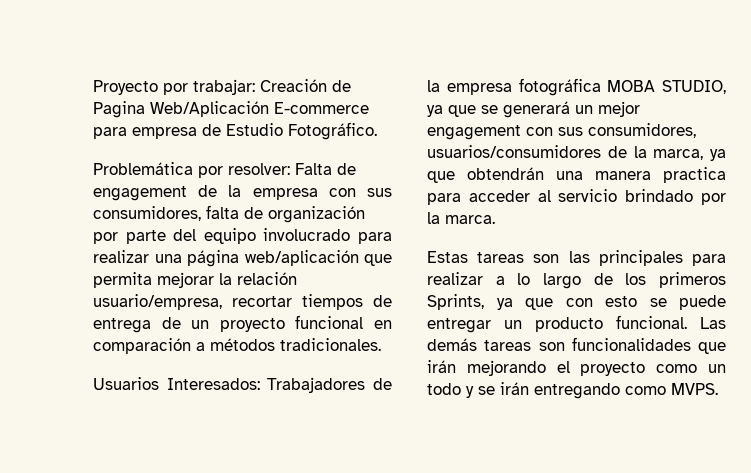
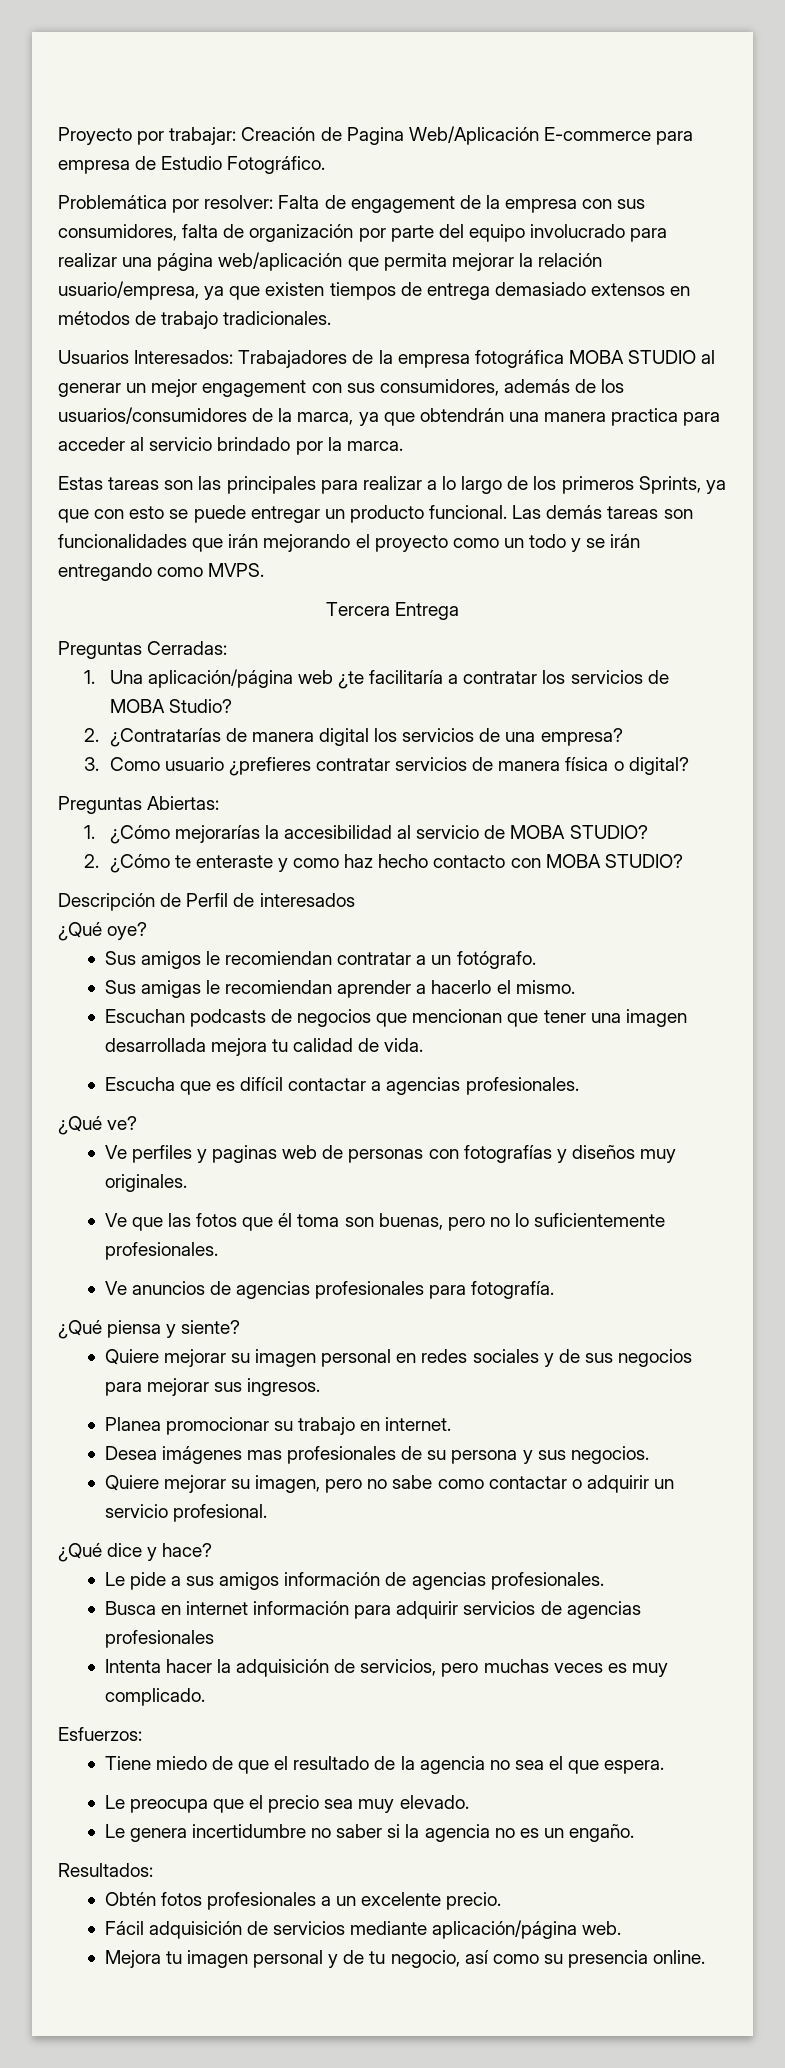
- Problemática por resolver: Falta de engagement de la empresa con sus consumidores, falta de organización por parte del equipo involucrado para realizar una página web/aplicación que permita mejorar la relación usuario/empresa, recortar tiempos de entrega de un proyecto funcional en comparación a métodos tradicionales.
+ Problemática por resolver: Falta de engagement de la empresa con sus consumidores, falta de organización por parte del equipo involucrado para realizar una página web/aplicación que permita mejorar la relación usuario/empresa, ya que existen tiempos de entrega demasiado extensos en métodos de trabajo tradicionales.
- Usuarios Interesados: Trabajadores de la empresa fotográfica MOBA STUDIO, ya que se generará un mejor engagement con sus consumidores, usuarios/consumidores de la marca, ya que obtendrán una manera practica para acceder al servicio brindado por la marca.
+ Usuarios Interesados: Trabajadores de la empresa fotográfica MOBA STUDIO al generar un mejor engagement con sus consumidores, además de los usuarios/consumidores de la marca, ya que obtendrán una manera practica para acceder al servicio brindado por la marca.
+ Tercera Entrega
+ Preguntas Cerradas:
+ 1. Una aplicación/página web ¿te facilitaría a contratar los servicios de MOBA Studio?
+ 2. ¿Contratarías de manera digital los servicios de una empresa?
+ 3. Como usuario ¿prefieres contratar servicios de manera física o digital?
+ Preguntas Abiertas:
+ 1. ¿Cómo mejorarías la accesibilidad al servicio de MOBA STUDIO?
+ 2. ¿Cómo te enteraste y como haz hecho contacto con MOBA STUDIO?
+ Descripción de Perfil de interesados
+ ¿Qué oye?
+ Sus amigos le recomiendan contratar a un fotógrafo.
+ Sus amigas le recomiendan aprender a hacerlo el mismo.
+ Escuchan podcasts de negocios que mencionan que tener una imagen desarrollada mejora tu calidad de vida.
+ Escucha que es difícil contactar a agencias profesionales.
+ ¿Qué ve?
+ Ve perfiles y paginas web de personas con fotografías y diseños muy originales.
+ Ve que las fotos que él toma son buenas, pero no lo suficientemente profesionales.
+ Ve anuncios de agencias profesionales para fotografía.
+ ¿Qué piensa y siente?
+ Quiere mejorar su imagen personal en redes sociales y de sus negocios para mejorar sus ingresos.
+ Planea promocionar su trabajo en internet.
+ Desea imágenes mas profesionales de su persona y sus negocios.
+ Quiere mejorar su imagen, pero no sabe como contactar o adquirir un servicio profesional.
+ ¿Qué dice y hace?
+ Le pide a sus amigos información de agencias profesionales.
+ Busca en internet información para adquirir servicios de agencias profesionales
+ Intenta hacer la adquisición de servicios, pero muchas veces es muy complicado.
+ Esfuerzos:
+ Tiene miedo de que el resultado de la agencia no sea el que espera.
+ Le preocupa que el precio sea muy elevado.
+ Le genera incertidumbre no saber si la agencia no es un engaño.
+ Resultados:
+ Obtén fotos profesionales a un excelente precio.
+ Fácil adquisición de servicios mediante aplicación/página web.
+ Mejora tu imagen personal y de tu negocio, así como su presencia online.

